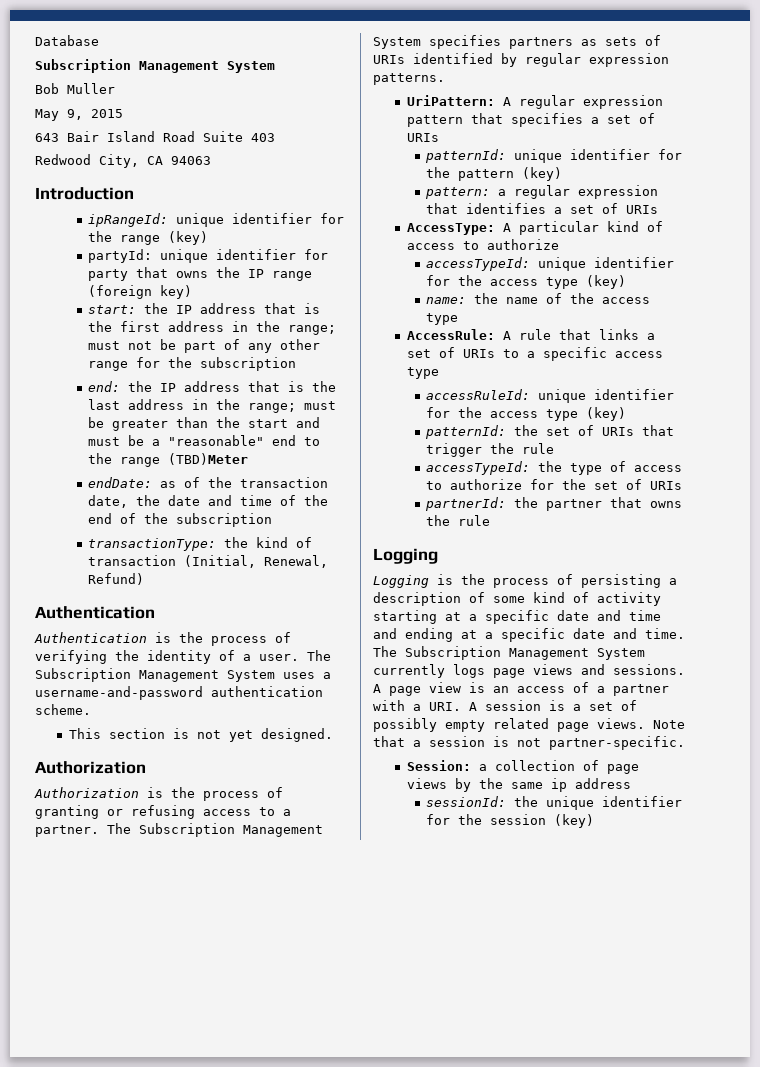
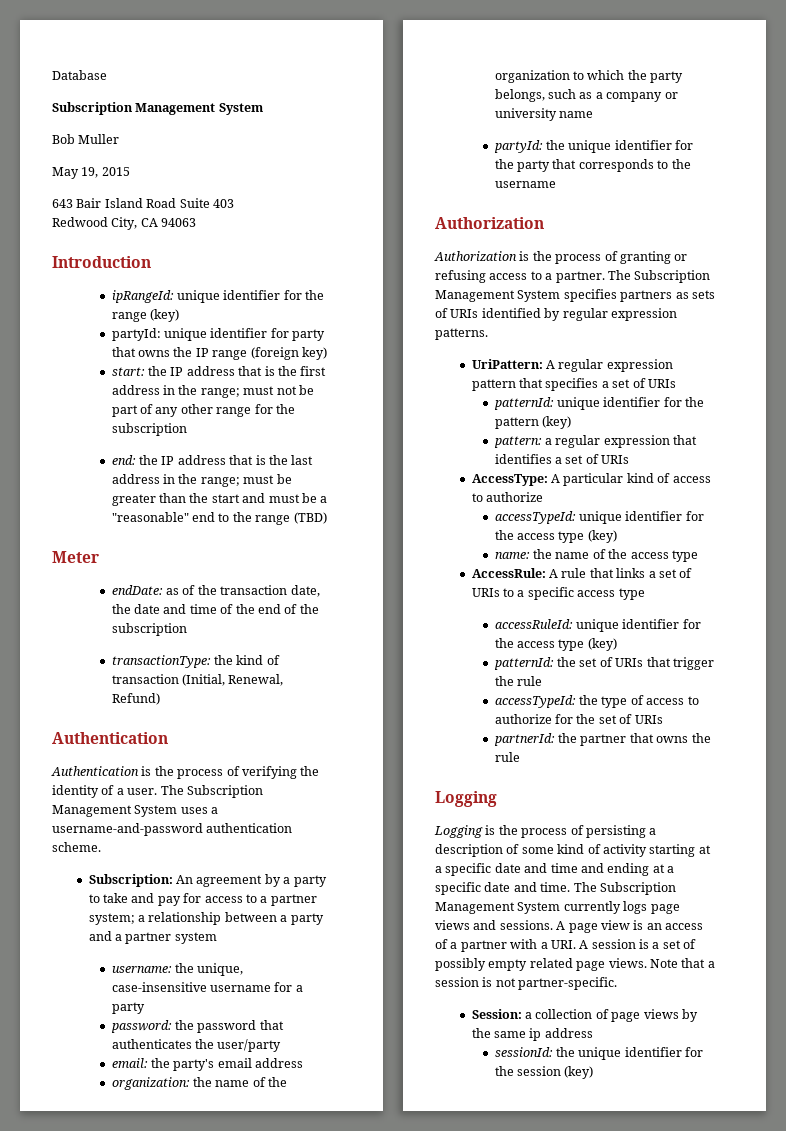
- May 9, 2015
+ May 19, 2015
- end: the IP address that is the last address in the range; must be greater than the start and must be a "reasonable" end to the range (TBD)Meter
+ end: the IP address that is the last address in the range; must be greater than the start and must be a "reasonable" end to the range (TBD)
+ Meter
- This section is not yet designed.
+ Subscription: An agreement by a party to take and pay for access to a partner system; a relationship between a party and a partner system
+ username: the unique, case-insensitive username for a party
+ password: the password that authenticates the user/party
+ email: the party's email address
+ organization: the name of the organization to which the party belongs, such as a company or university name
+ partyId: the unique identifier for the party that corresponds to the username

